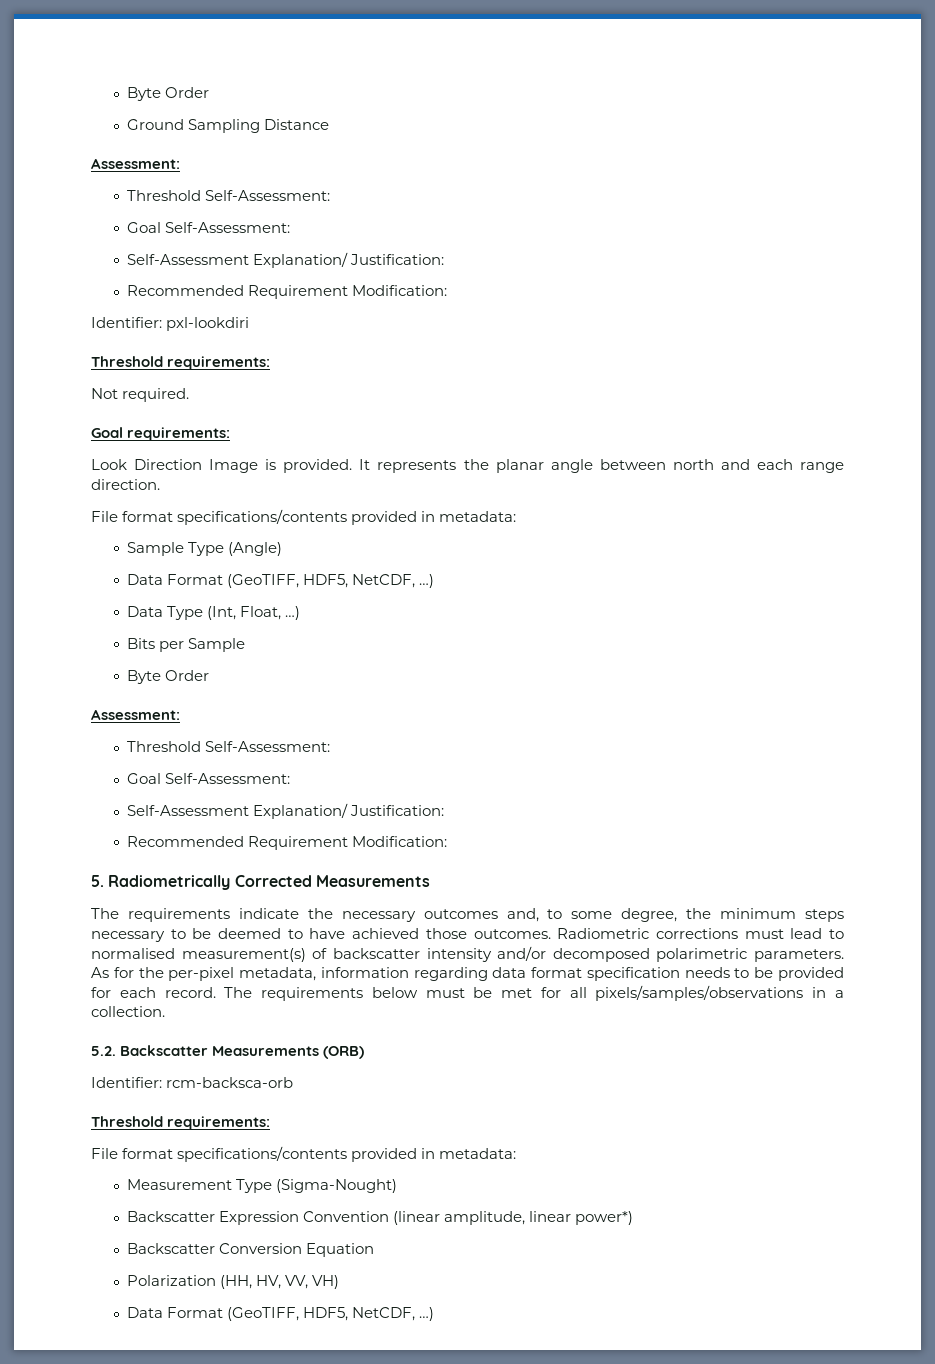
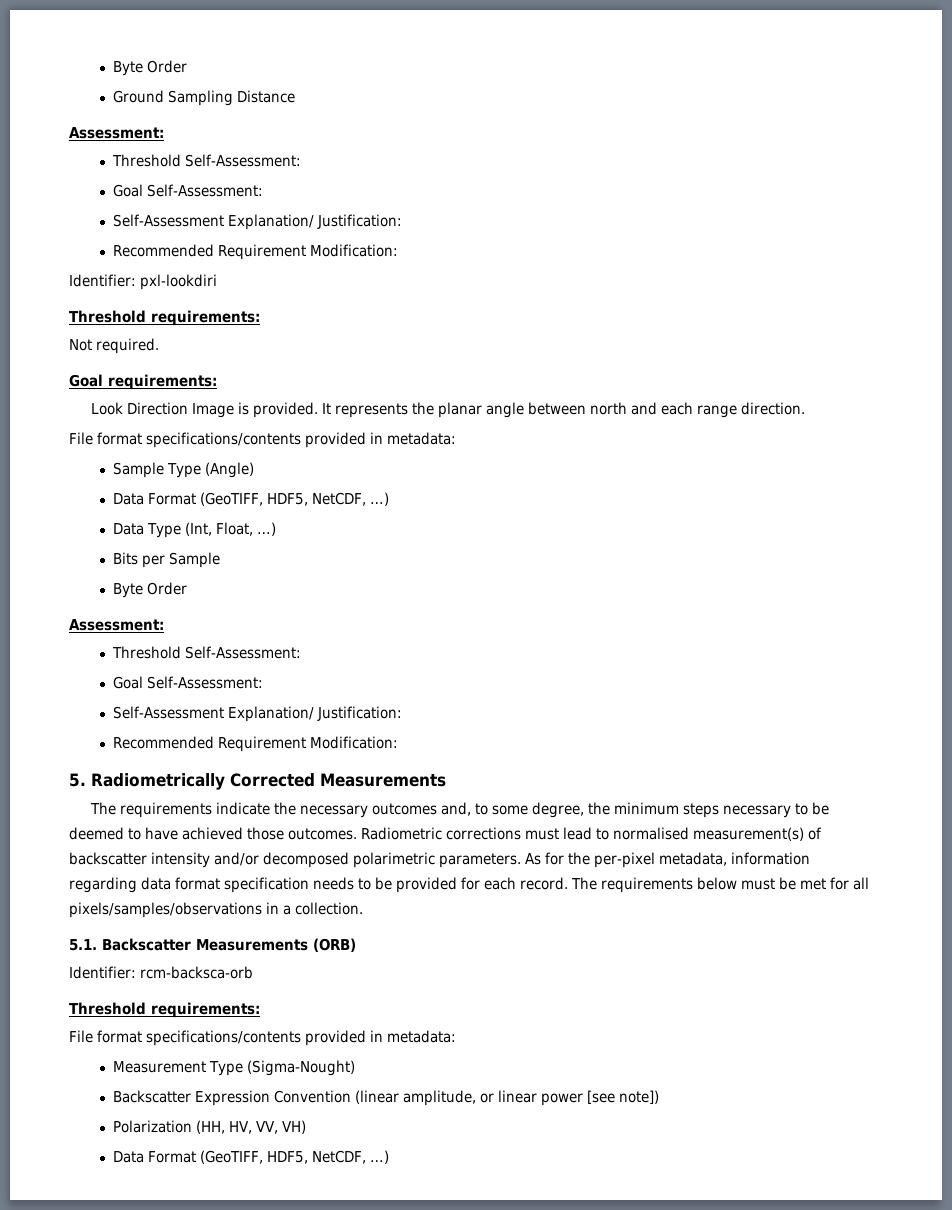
- 5.2. Backscatter Measurements (ORB)
+ 5.1. Backscatter Measurements (ORB)
- Backscatter Expression Convention (linear amplitude, linear power*)
- Backscatter Conversion Equation
+ Backscatter Expression Convention (linear amplitude, or linear power [see note])

